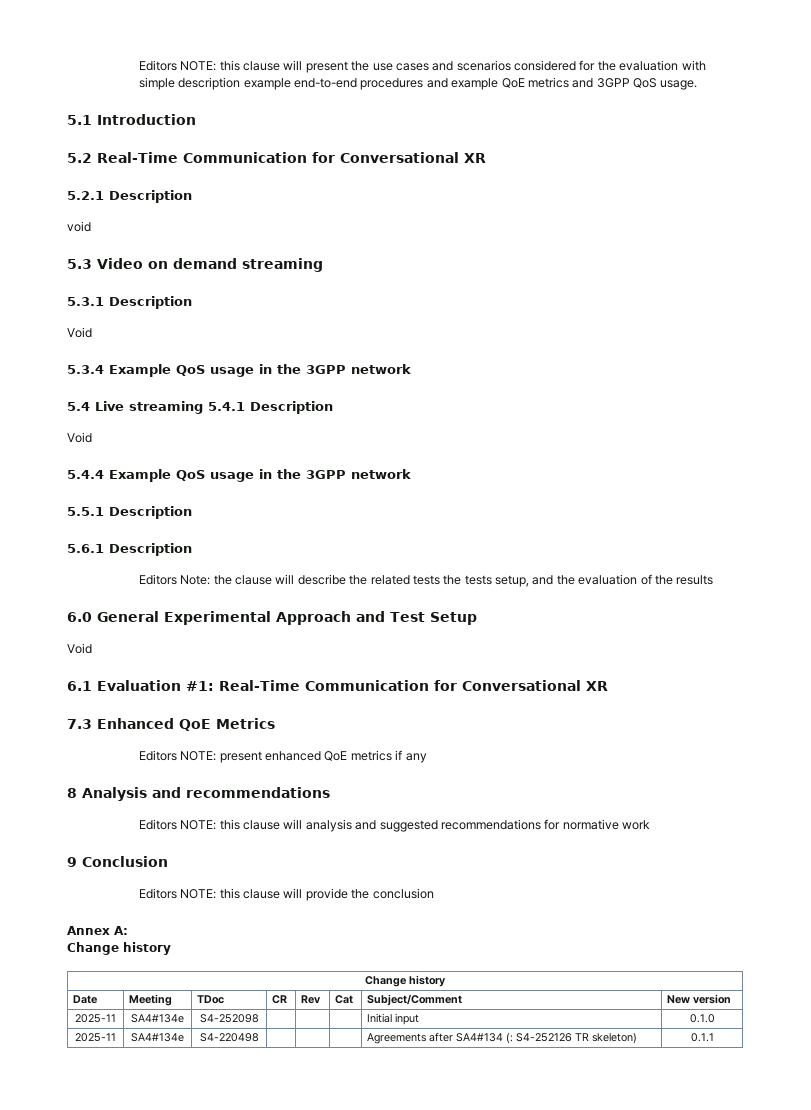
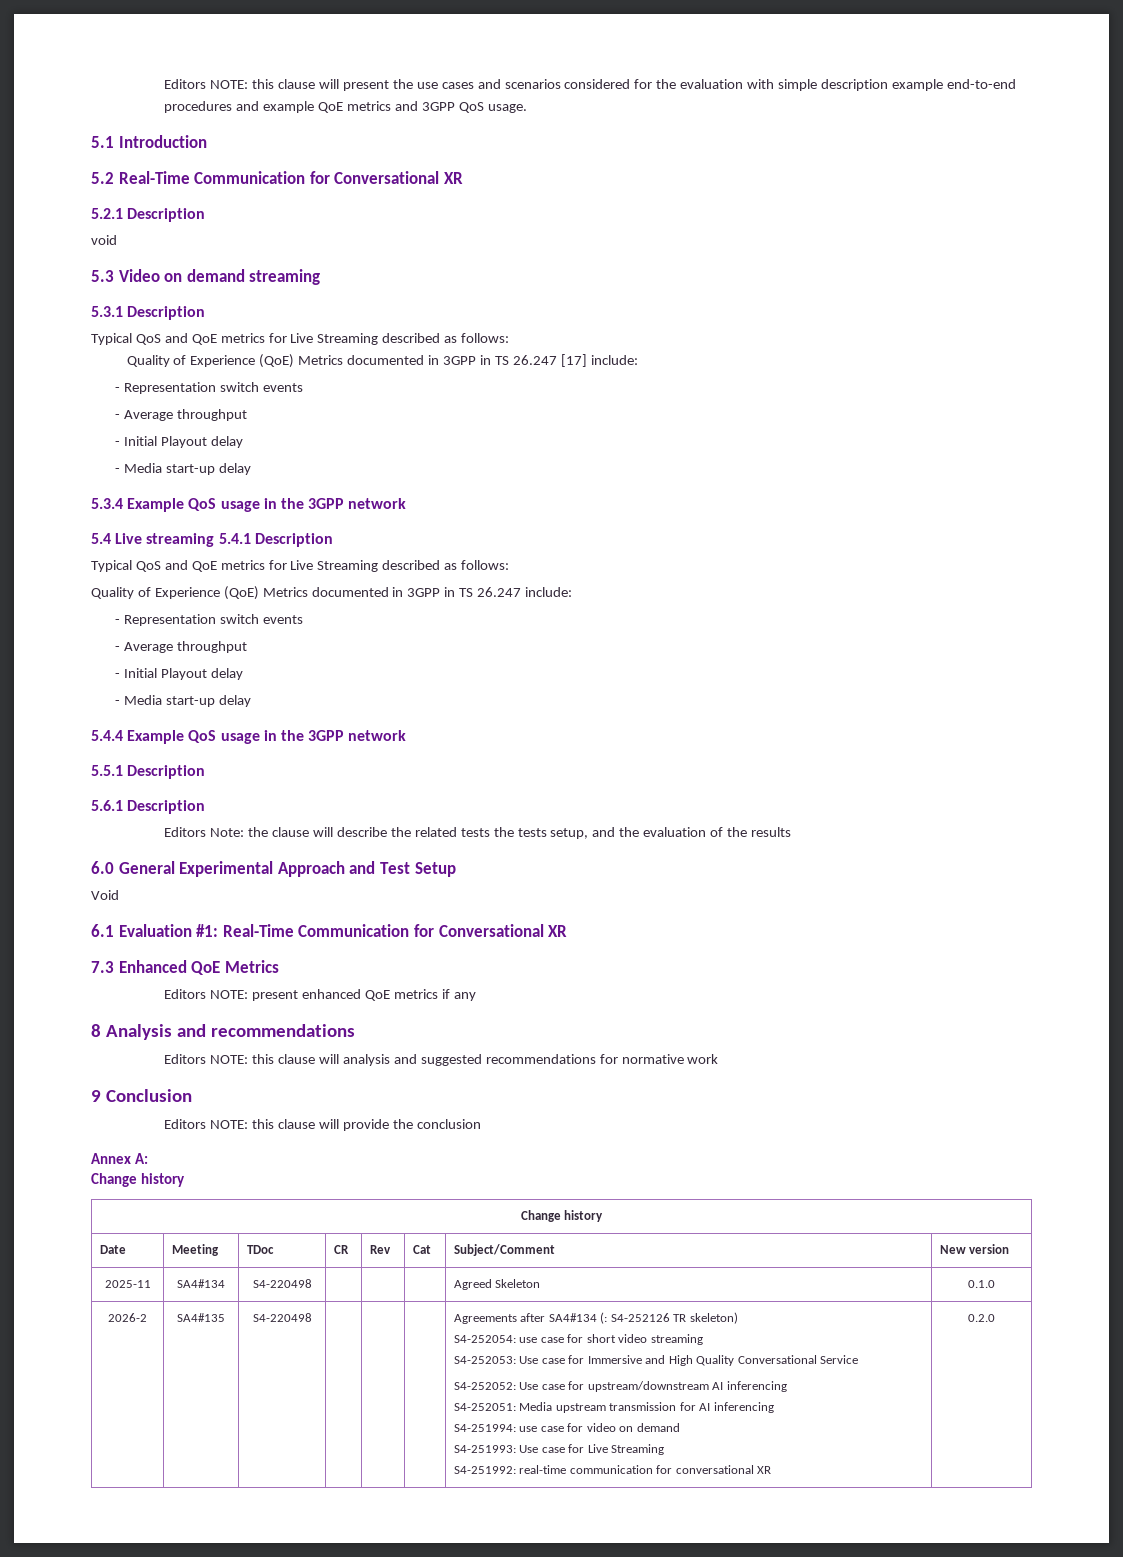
  5.3.1 Description
- Void
+ Typical QoS and QoE metrics for Live Streaming described as follows:
+ Quality of Experience (QoE) Metrics documented in 3GPP in TS 26.247 [17] include:
+ - Representation switch events
+ - Average throughput
+ - Initial Playout delay
+ - Media start-up delay
  5.4 Live streaming 5.4.1 Description
- Void
+ Typical QoS and QoE metrics for Live Streaming described as follows:
+ Quality of Experience (QoE) Metrics documented in 3GPP in TS 26.247 include:
+ - Representation switch events
+ - Average throughput
+ - Initial Playout delay
+ - Media start-up delay
- 2025-11 | SA4#134e | S4-252098 | | | | Initial input | 0.1.0
- 2025-11 | SA4#134e
+ 2025-11 | SA4#134 | S4-220498 | | | | Agreed Skeleton | 0.1.0
+ 2026-2 | SA4#135
- 0.1.1
+ S4-252054: use case for short video streaming
+ S4-252053: Use case for Immersive and High Quality Conversational Service
+ S4-252052: Use case for upstream/downstream AI inferencing
+ S4-252051: Media upstream transmission for AI inferencing
+ S4-251994: use case for video on demand
+ S4-251993: Use case for Live Streaming
+ S4-251992: real-time communication for conversational XR | 0.2.0

